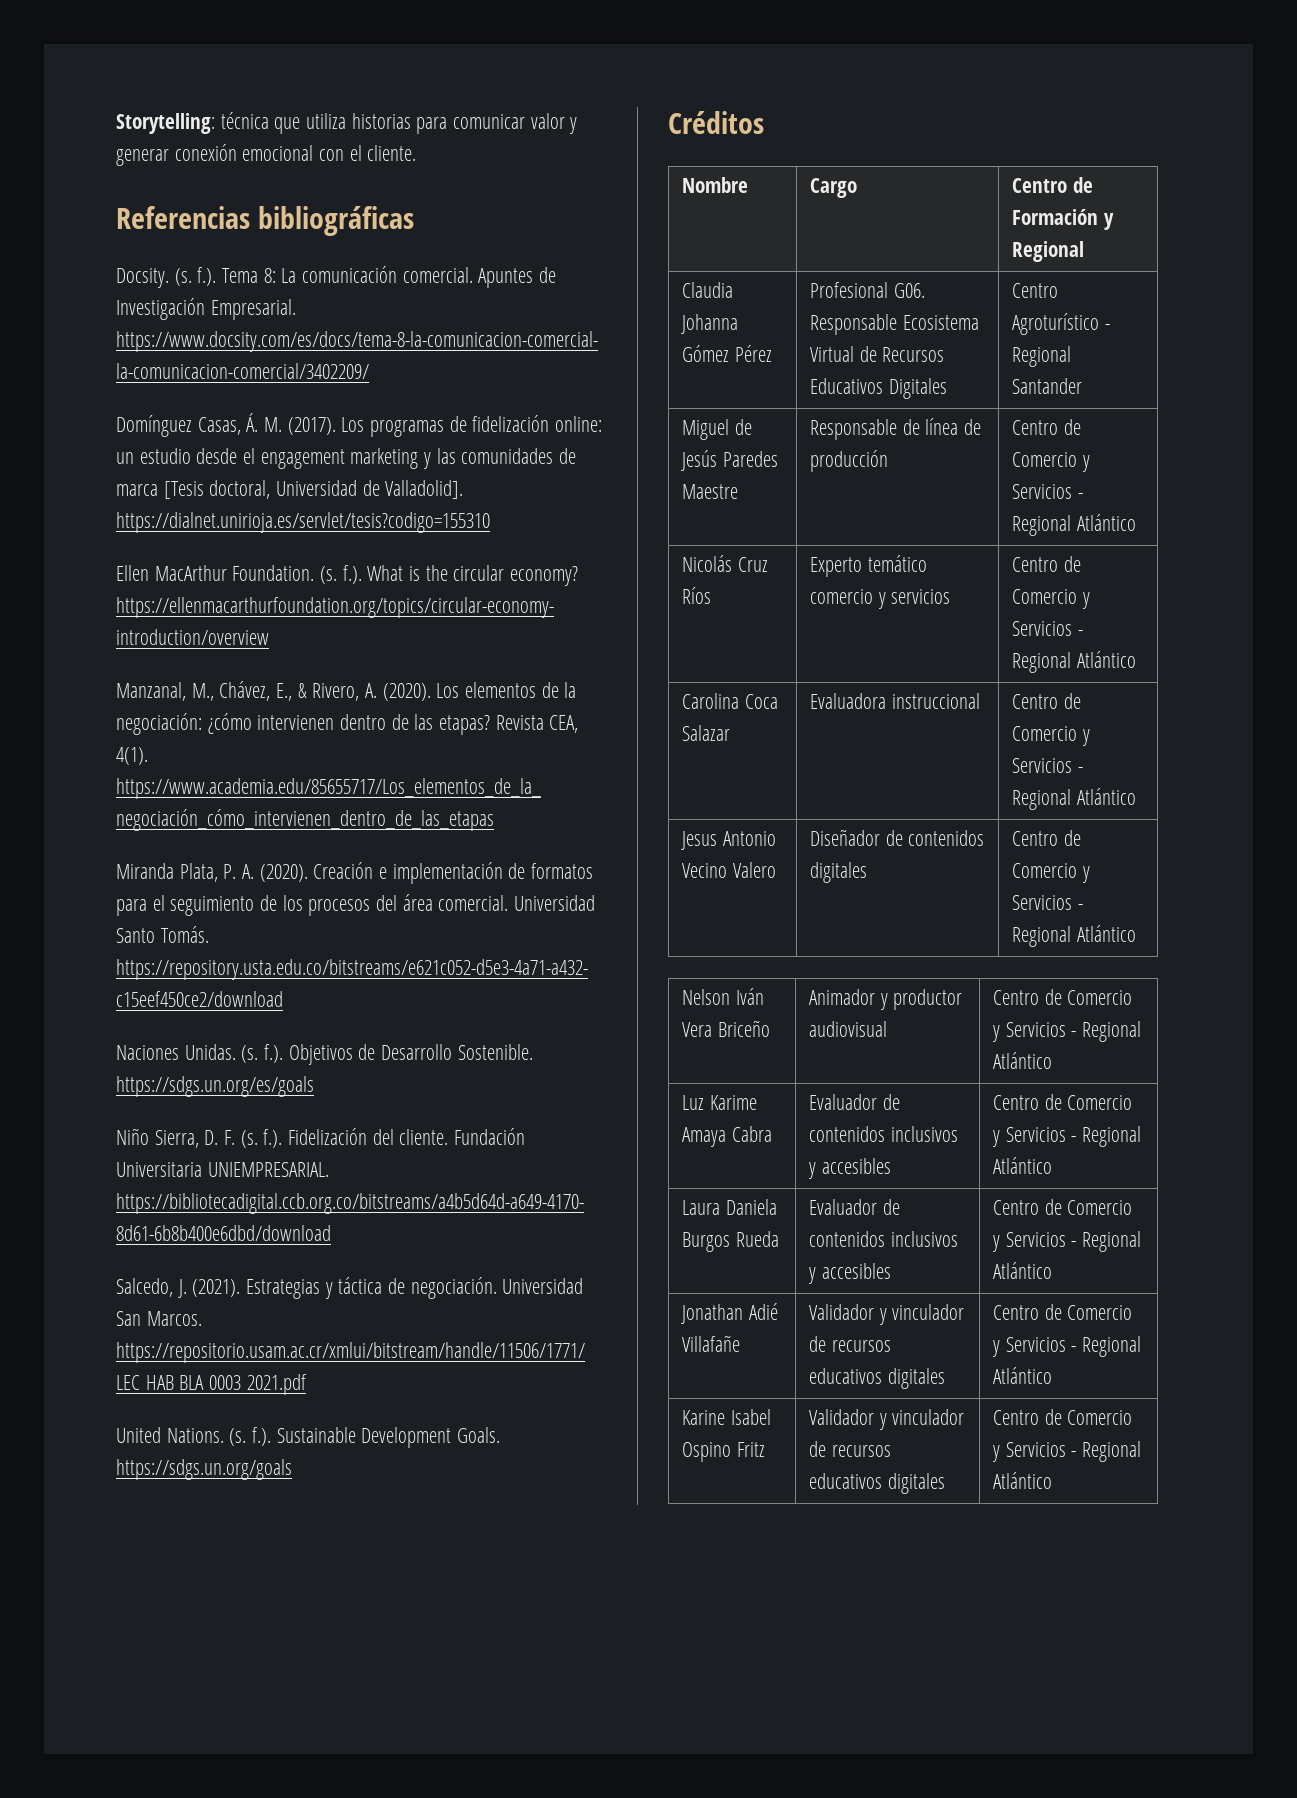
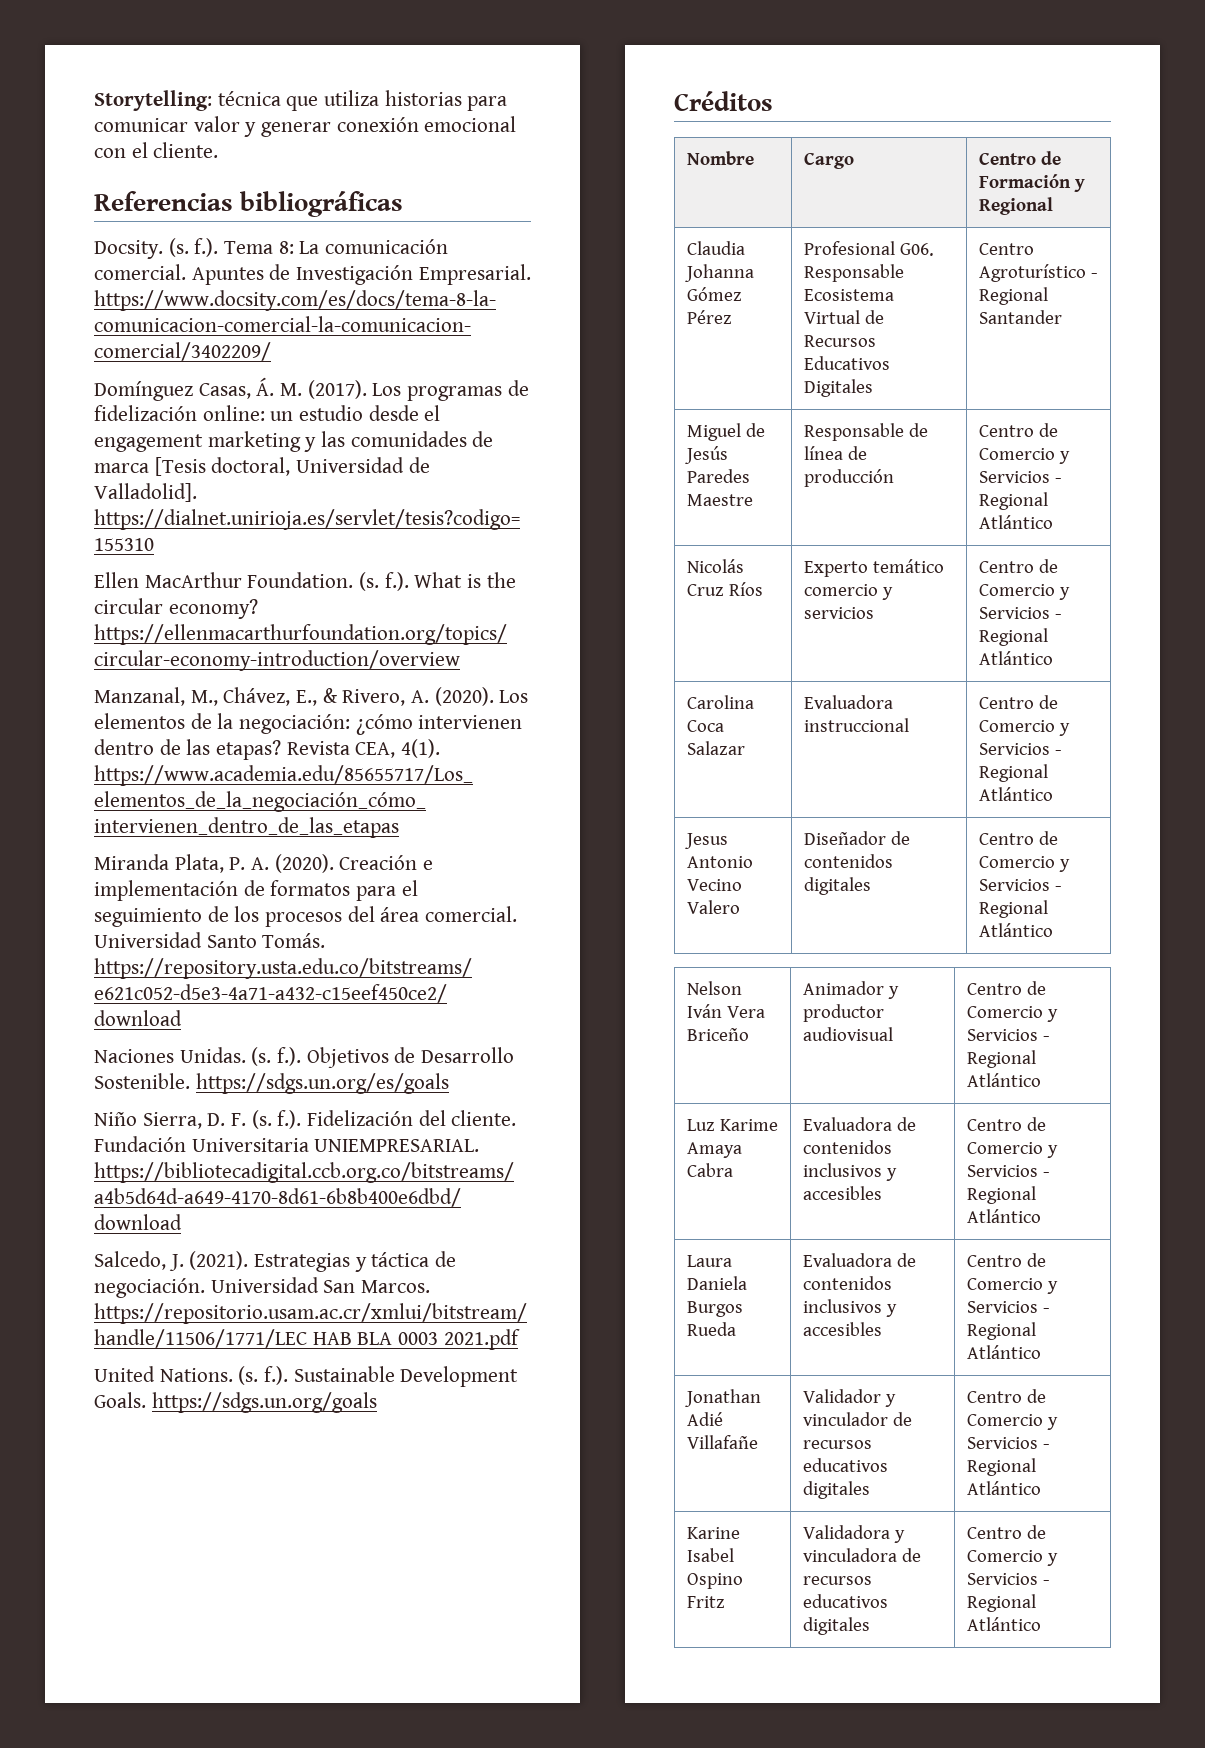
- Luz Karime Amaya Cabra | Evaluador de contenidos inclusivos y accesibles | Centro de Comercio y Servicios - Regional Atlántico
+ Luz Karime Amaya Cabra | Evaluadora de contenidos inclusivos y accesibles | Centro de Comercio y Servicios - Regional Atlántico
- Laura Daniela Burgos Rueda | Evaluador de contenidos inclusivos y accesibles | Centro de Comercio y Servicios - Regional Atlántico
+ Laura Daniela Burgos Rueda | Evaluadora de contenidos inclusivos y accesibles | Centro de Comercio y Servicios - Regional Atlántico
- Karine Isabel Ospino Fritz | Validador y vinculador de recursos educativos digitales | Centro de Comercio y Servicios - Regional Atlántico
+ Karine Isabel Ospino Fritz | Validadora y vinculadora de recursos educativos digitales | Centro de Comercio y Servicios - Regional Atlántico

